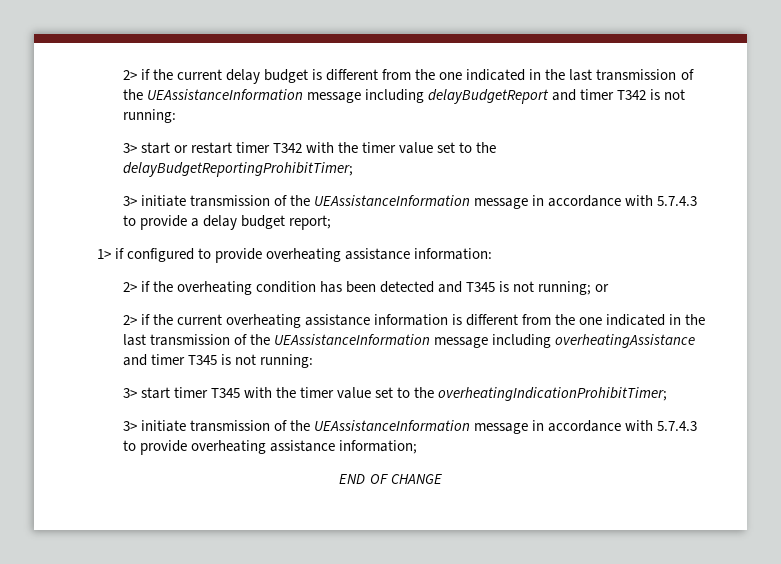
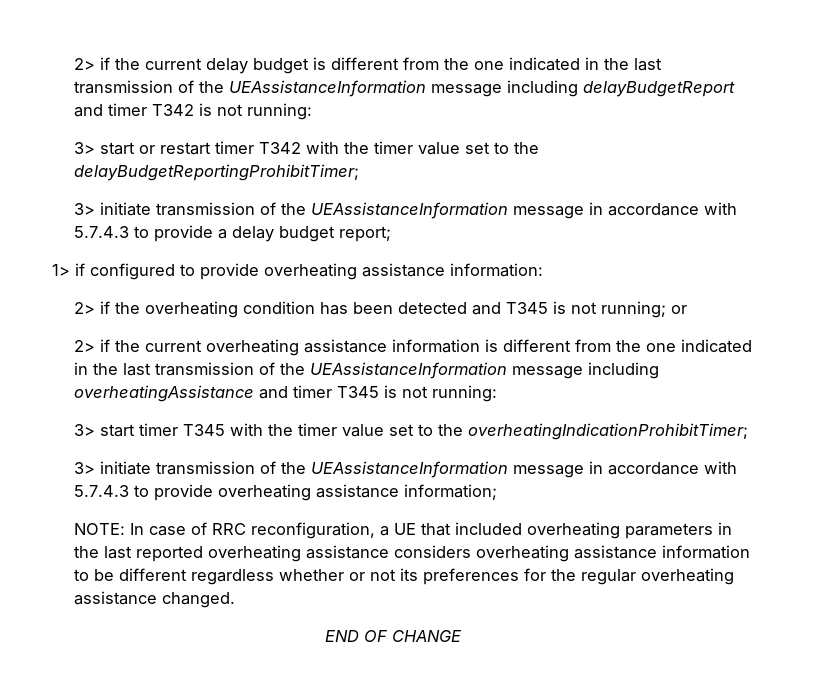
+ NOTE: In case of RRC reconfiguration, a UE that included overheating parameters in the last reported overheating assistance considers overheating assistance information to be different regardless whether or not its preferences for the regular overheating assistance changed.

